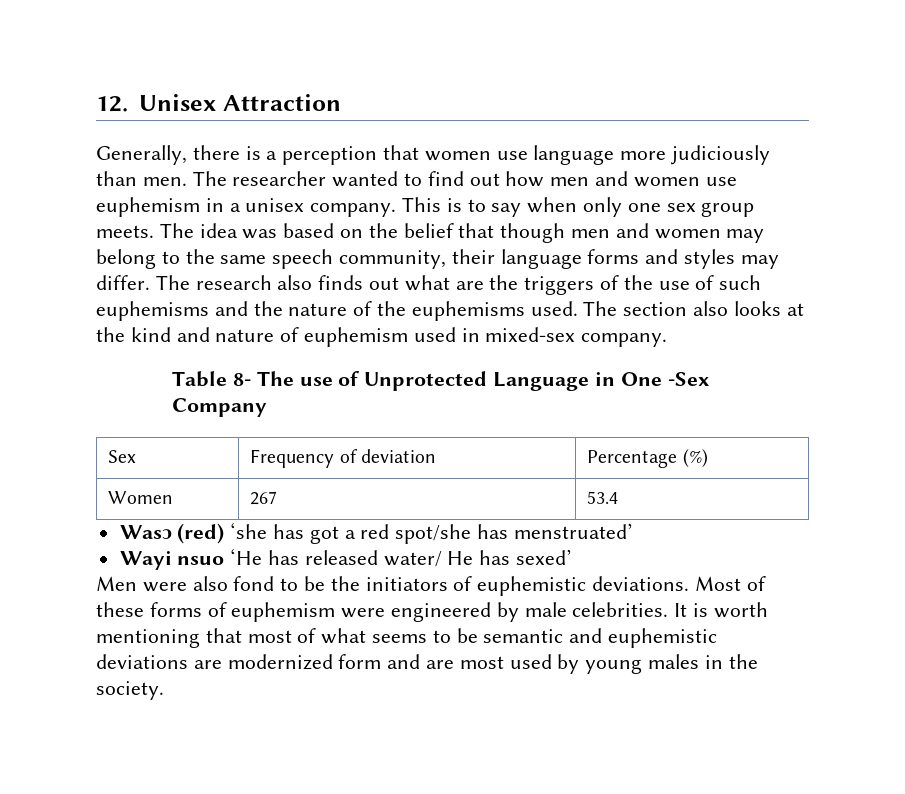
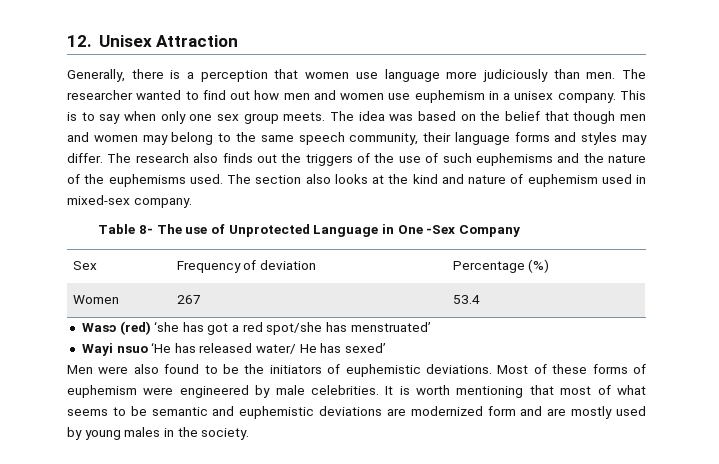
- The research also finds out what are the triggers of the use of such euphemisms and the nature of the euphemisms used.
+ The research also finds out the triggers of the use of such euphemisms and the nature of the euphemisms used.
- Men were also fond to be the initiators of euphemistic deviations.
+ Men were also found to be the initiators of euphemistic deviations.
- It is worth mentioning that most of what seems to be semantic and euphemistic deviations are modernized form and are most used by young males in the society.
+ It is worth mentioning that most of what seems to be semantic and euphemistic deviations are modernized form and are mostly used by young males in the society.

